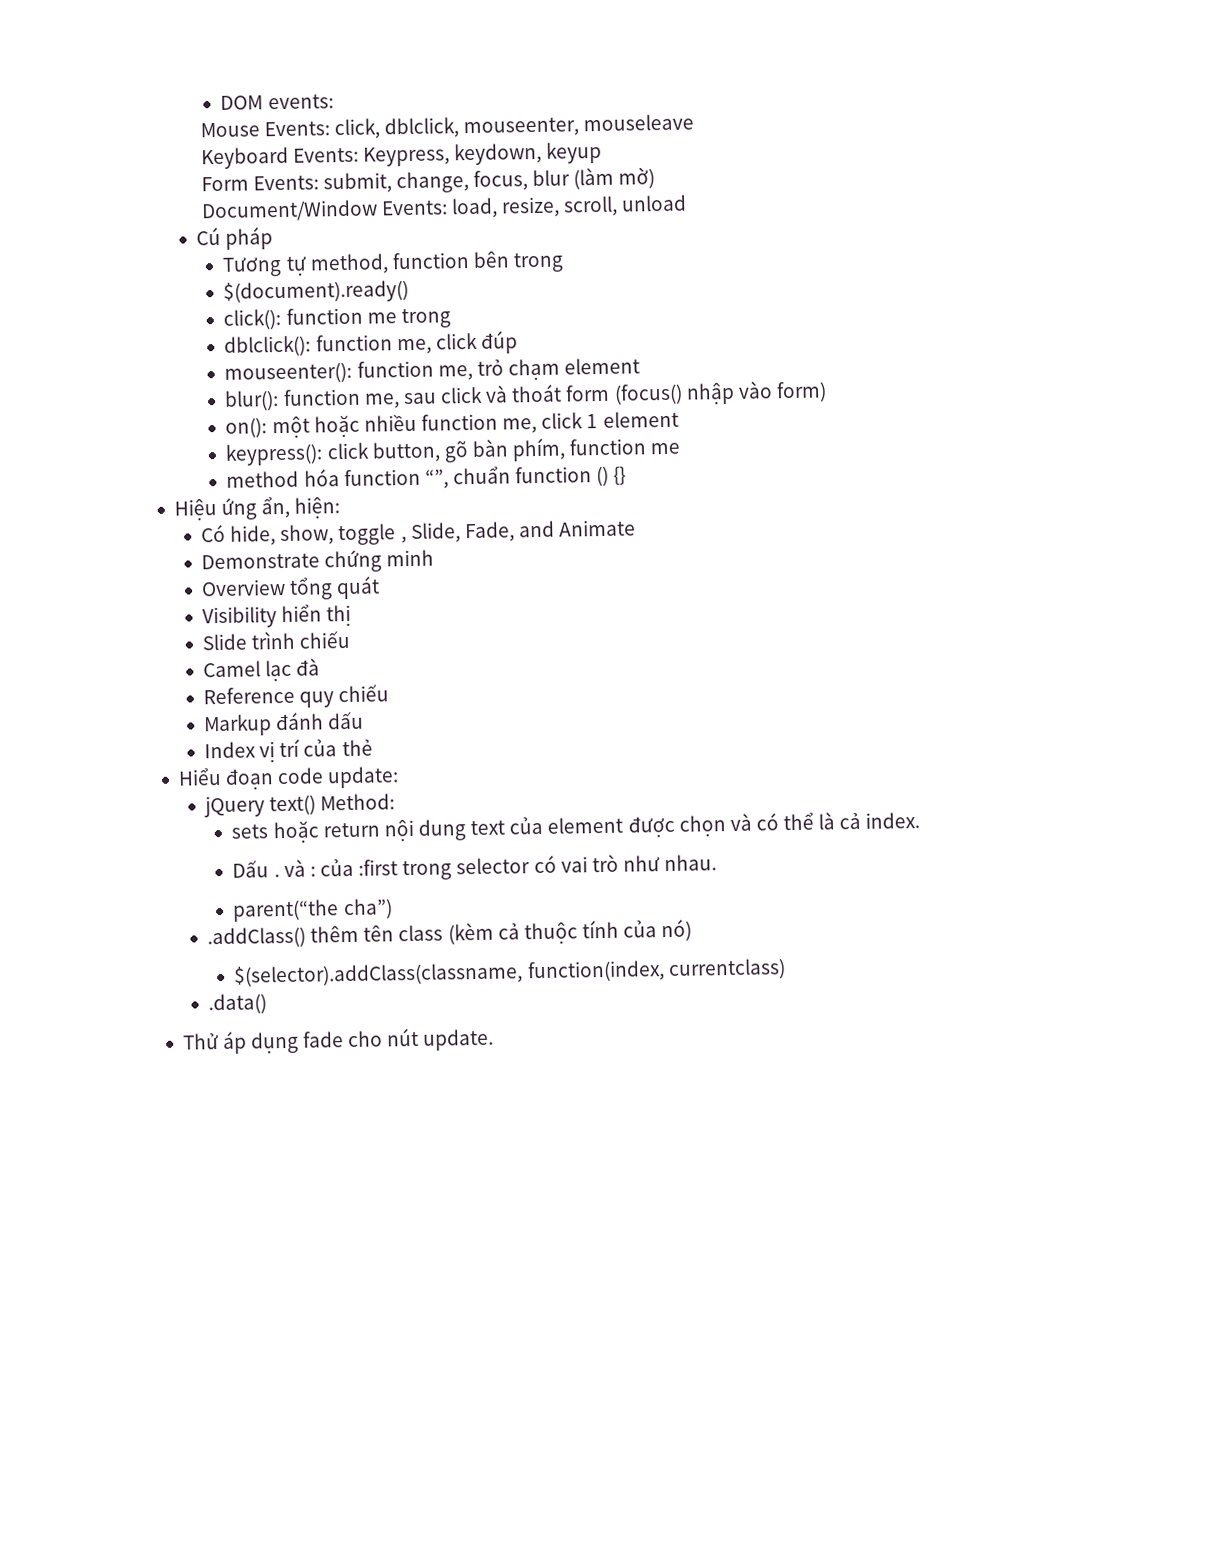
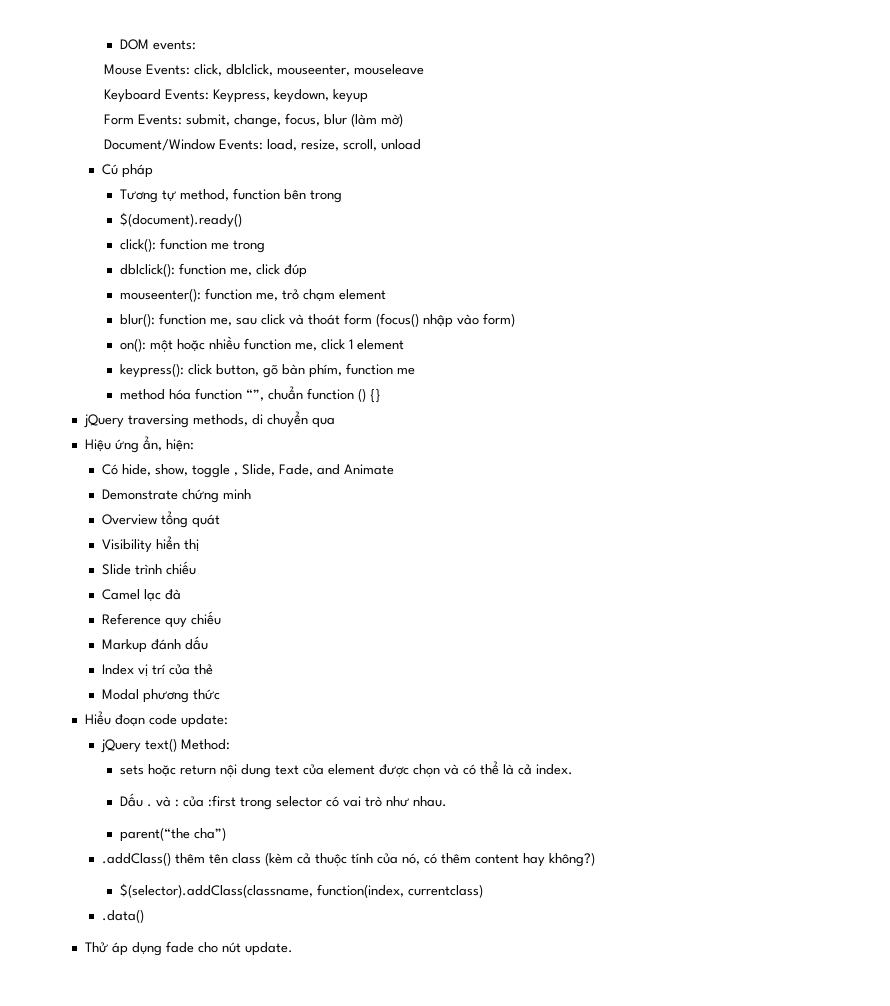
+ jQuery traversing methods, di chuyển qua
+ Modal phương thức
- .addClass() thêm tên class (kèm cả thuộc tính của nó)
+ .addClass() thêm tên class (kèm cả thuộc tính của nó, có thêm content hay không?)

